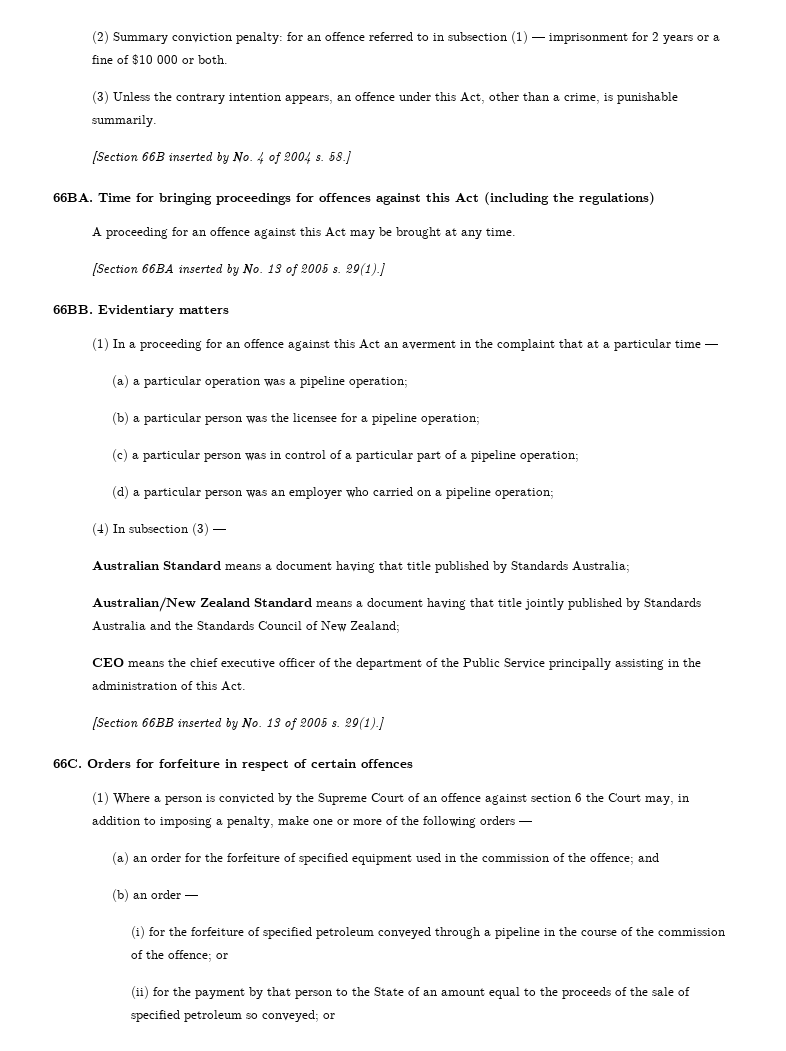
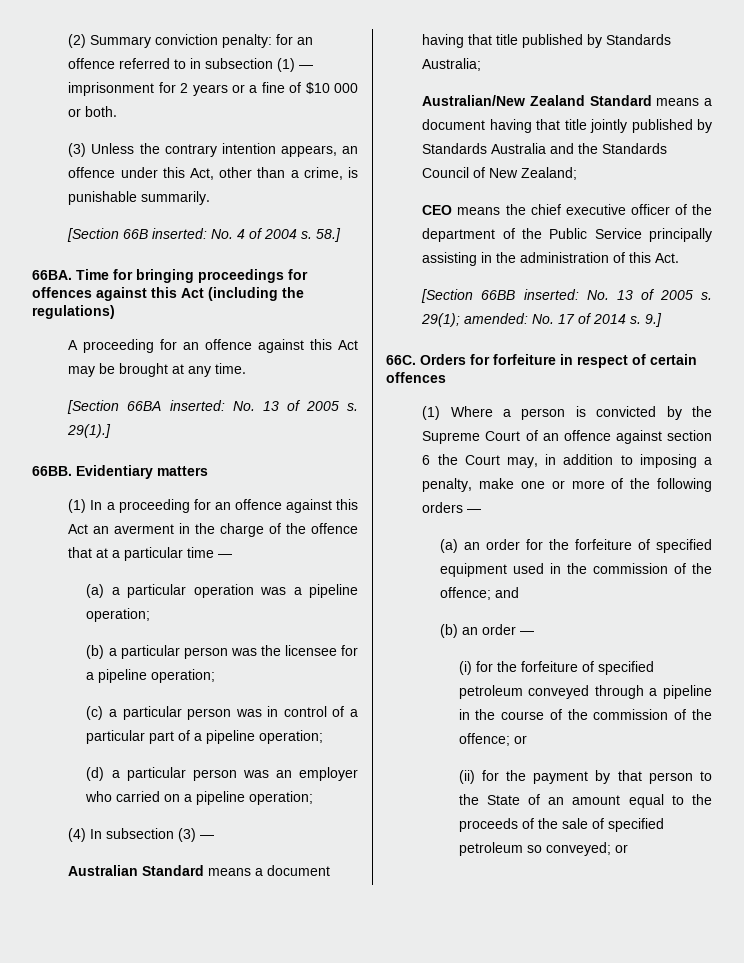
- [Section 66B inserted by No. 4 of 2004 s.
+ [Section 66B inserted: No. 4 of 2004 s.
- [Section 66BA inserted by No. 13 of 2005 s.
+ [Section 66BA inserted: No. 13 of 2005 s.
- (1) In a proceeding for an offence against this Act an averment in the complaint that at a particular time —
+ (1) In a proceeding for an offence against this Act an averment in the charge of the offence that at a particular time —
- [Section 66BB inserted by No. 13 of 2005 s. 29(1).]
+ [Section 66BB inserted: No. 13 of 2005 s. 29(1); amended: No. 17 of 2014 s. 9.]

